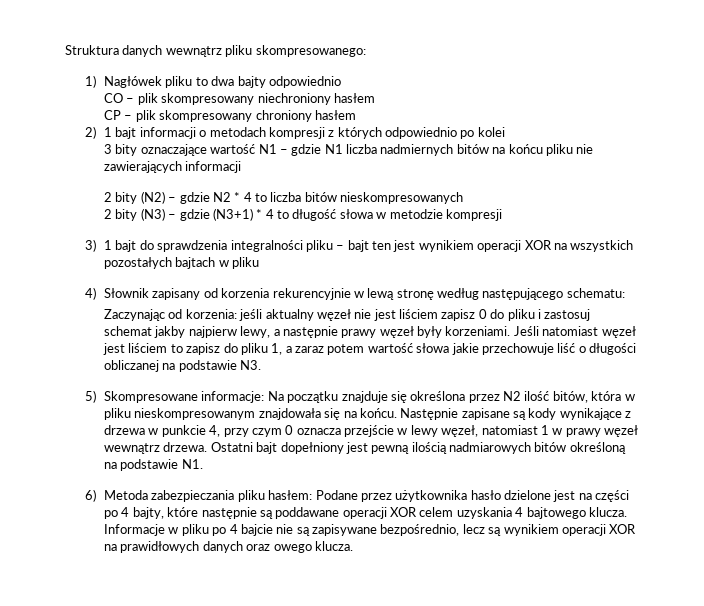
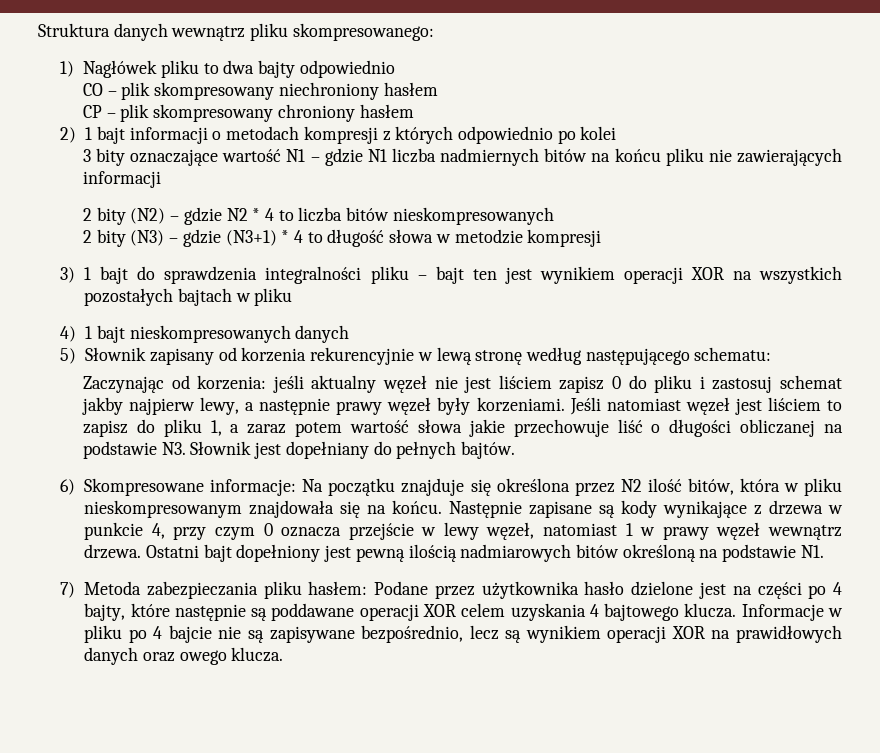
- 4) Słownik zapisany od korzenia rekurencyjnie w lewą stronę według następującego schematu:
+ 4) 1 bajt nieskompresowanych danych
+ 5) Słownik zapisany od korzenia rekurencyjnie w lewą stronę według następującego schematu:
- Jeśli natomiast węzeł jest liściem to zapisz do pliku 1, a zaraz potem wartość słowa jakie przechowuje liść o długości obliczanej na podstawie N3.
- 5) Skompresowane informacje: Na początku znajduje się określona przez N2 ilość bitów, która w pliku nieskompresowanym znajdowała się na końcu.
+ Jeśli natomiast węzeł jest liściem to zapisz do pliku 1, a zaraz potem wartość słowa jakie przechowuje liść o długości obliczanej na podstawie N3. Słownik jest dopełniany do pełnych bajtów.
+ 6) Skompresowane informacje: Na początku znajduje się określona przez N2 ilość bitów, która w pliku nieskompresowanym znajdowała się na końcu.
- 6) Metoda zabezpieczania pliku hasłem: Podane przez użytkownika hasło dzielone jest na części po 4 bajty, które następnie są poddawane operacji XOR celem uzyskania 4 bajtowego klucza.
+ 7) Metoda zabezpieczania pliku hasłem: Podane przez użytkownika hasło dzielone jest na części po 4 bajty, które następnie są poddawane operacji XOR celem uzyskania 4 bajtowego klucza.

